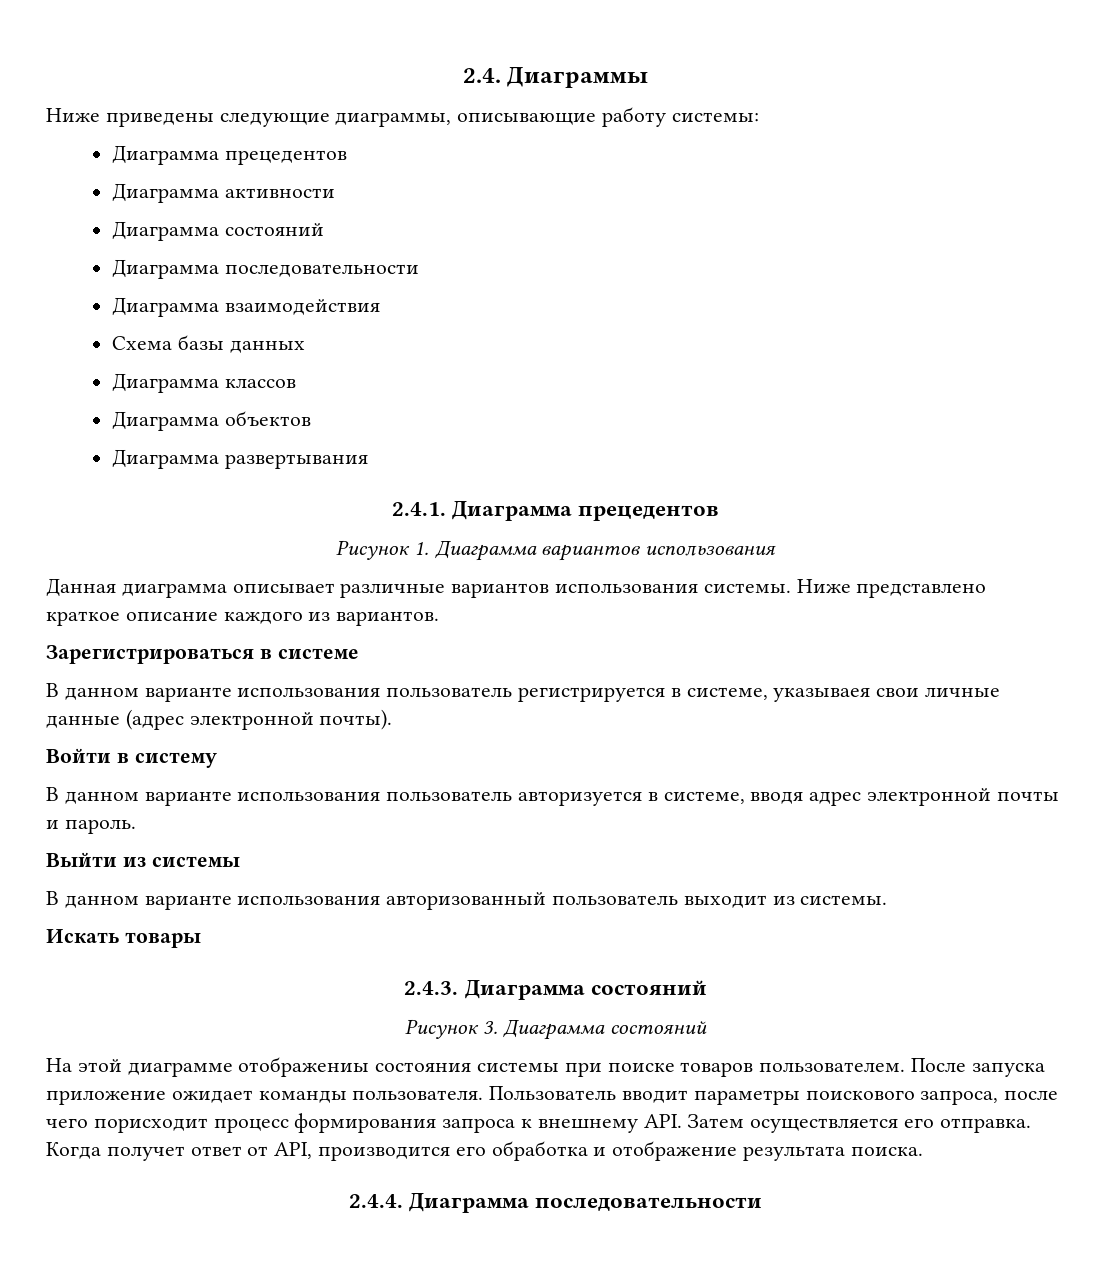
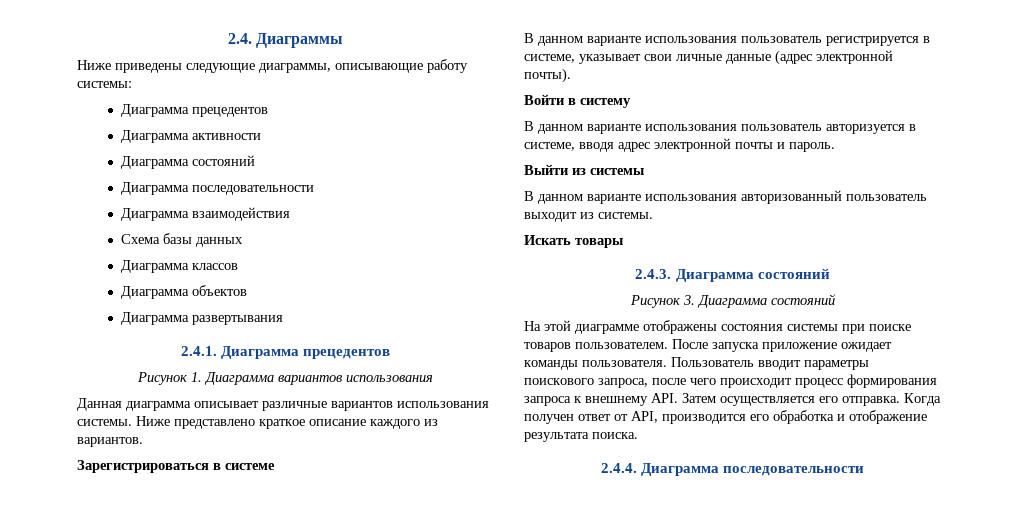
- В данном варианте использования пользователь регистрируется в системе, указываея свои личные данные (адрес электронной почты).
+ В данном варианте использования пользователь регистрируется в системе, указывает свои личные данные (адрес электронной почты).
- На этой диаграмме отображениы состояния системы при поиске товаров пользователем.
+ На этой диаграмме отображены состояния системы при поиске товаров пользователем.
- Пользователь вводит параметры поискового запроса, после чего порисходит процесс формирования запроса к внешнему API. Затем осуществляется его отправка.
+ Пользователь вводит параметры поискового запроса, после чего происходит процесс формирования запроса к внешнему API. Затем осуществляется его отправка.
- Когда получет ответ от API, производится его обработка и отображение результата поиска.
+ Когда получен ответ от API, производится его обработка и отображение результата поиска.

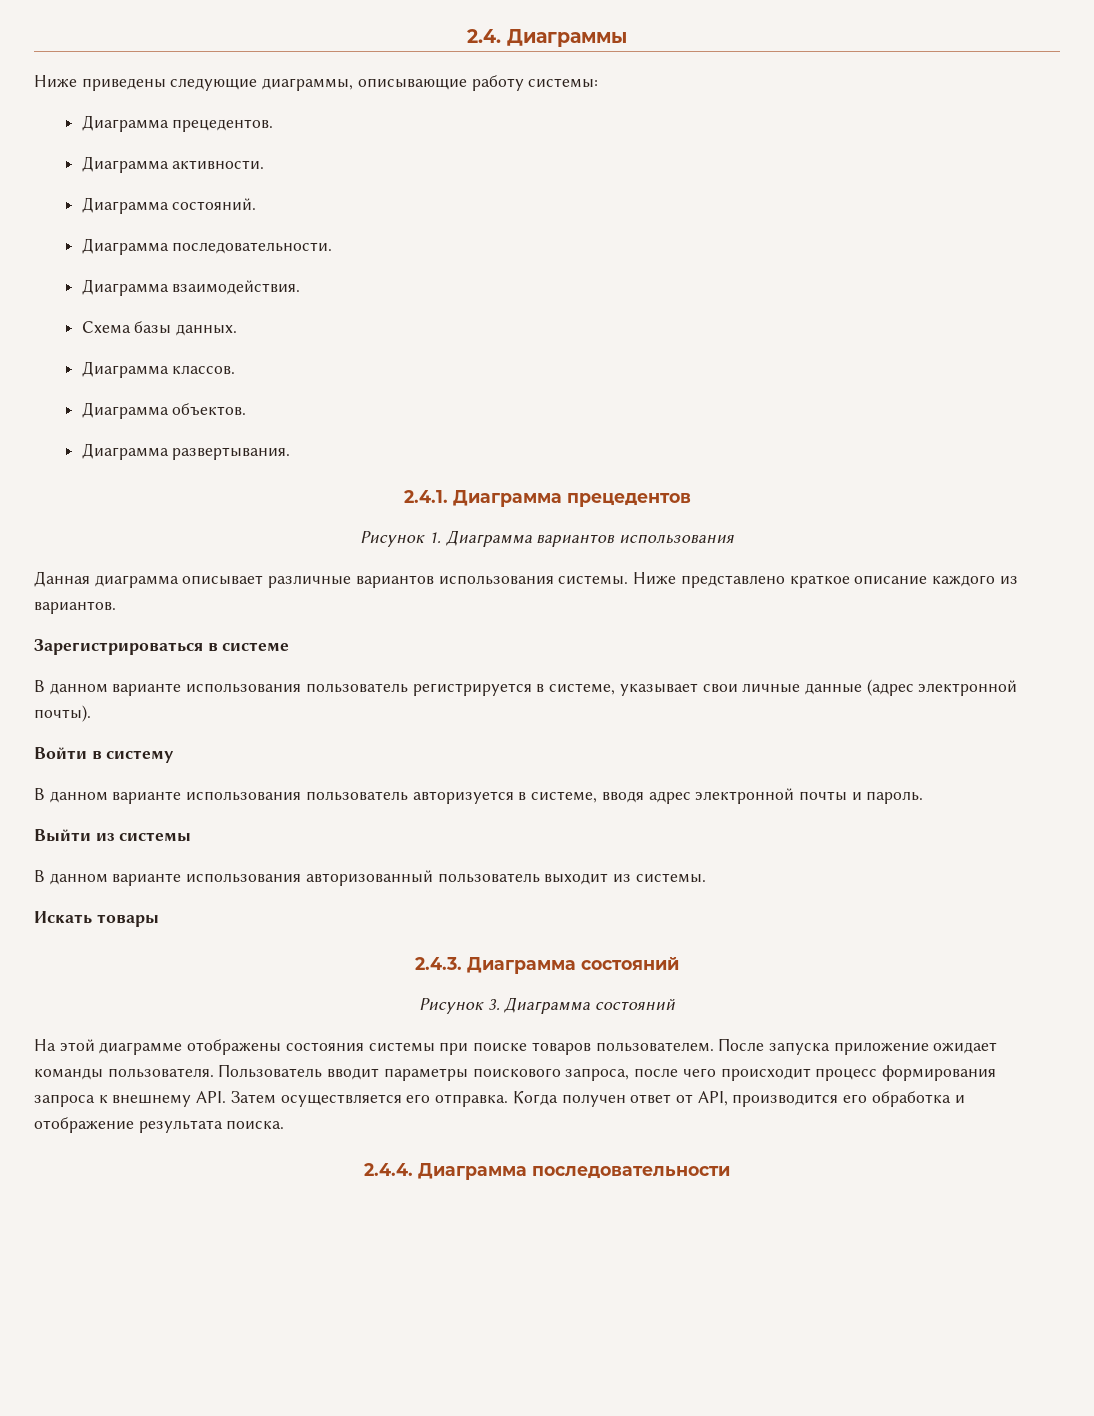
  Ниже приведены следующие диаграммы, описывающие работу системы:
- Диаграмма прецедентов
- Диаграмма активности
- Диаграмма состояний
- Диаграмма последовательности
- Диаграмма взаимодействия
+ Диаграмма прецедентов.
+ Диаграмма активности.
+ Диаграмма состояний.
+ Диаграмма последовательности.
+ Диаграмма взаимодействия.
- Схема базы данных
- Диаграмма классов
- Диаграмма объектов
- Диаграмма развертывания
+ Схема базы данных.
+ Диаграмма классов.
+ Диаграмма объектов.
+ Диаграмма развертывания.

